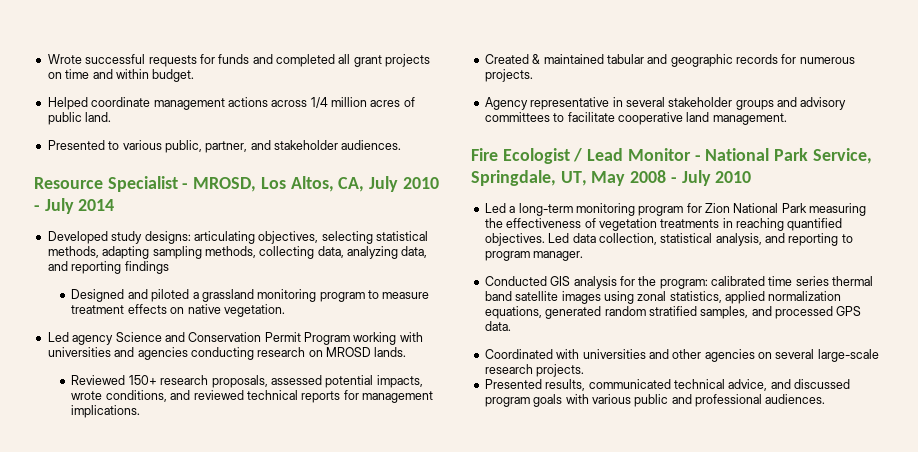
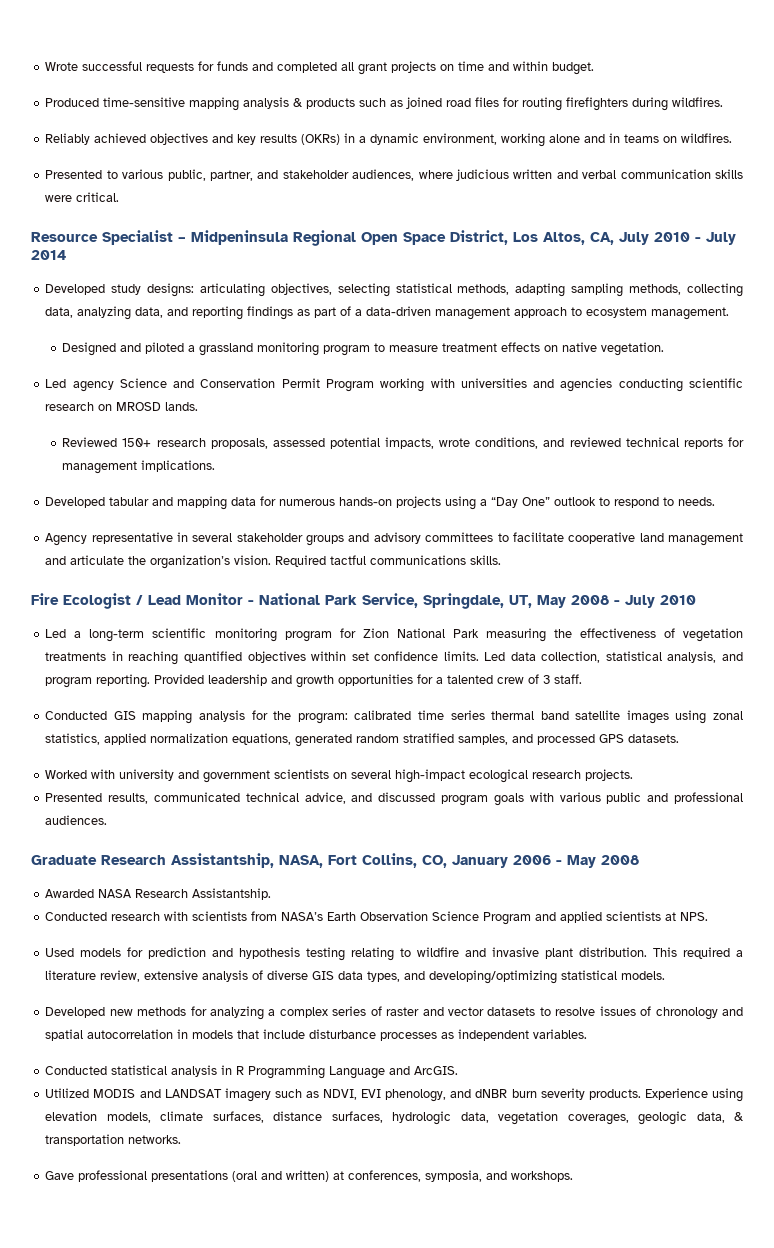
- Helped coordinate management actions across 1/4 million acres of public land.
+ Produced time-sensitive mapping analysis & products such as joined road files for routing firefighters during wildfires.
+ Reliably achieved objectives and key results (OKRs) in a dynamic environment, working alone and in teams on wildfires.
- Presented to various public, partner, and stakeholder audiences.
- Resource Specialist - MROSD, Los Altos, CA, July 2010 - July 2014
+ Presented to various public, partner, and stakeholder audiences, where judicious written and verbal communication skills were critical.
+ Resource Specialist – Midpeninsula Regional Open Space District, Los Altos, CA, July 2010 - July 2014
- Developed study designs: articulating objectives, selecting statistical methods, adapting sampling methods, collecting data, analyzing data, and reporting findings
+ Developed study designs: articulating objectives, selecting statistical methods, adapting sampling methods, collecting data, analyzing data, and reporting findings as part of a data-driven management approach to ecosystem management.
- Led agency Science and Conservation Permit Program working with universities and agencies conducting research on MROSD lands.
+ Led agency Science and Conservation Permit Program working with universities and agencies conducting scientific research on MROSD lands.
- Created & maintained tabular and geographic records for numerous projects.
+ Developed tabular and mapping data for numerous hands-on projects using a “Day One” outlook to respond to needs.
- Agency representative in several stakeholder groups and advisory committees to facilitate cooperative land management.
+ Agency representative in several stakeholder groups and advisory committees to facilitate cooperative land management and articulate the organization’s vision. Required tactful communications skills.
- Led a long-term monitoring program for Zion National Park measuring the effectiveness of vegetation treatments in reaching quantified objectives.
+ Led a long-term scientific monitoring program for Zion National Park measuring the effectiveness of vegetation treatments in reaching quantified objectives within set confidence limits.
- Led data collection, statistical analysis, and reporting to program manager.
+ Led data collection, statistical analysis, and program reporting. Provided leadership and growth opportunities for a talented crew of 3 staff.
- Conducted GIS analysis for the program: calibrated time series thermal band satellite images using zonal statistics, applied normalization equations, generated random stratified samples, and processed GPS data.
- Coordinated with universities and other agencies on several large-scale research projects.
+ Conducted GIS mapping analysis for the program: calibrated time series thermal band satellite images using zonal statistics, applied normalization equations, generated random stratified samples, and processed GPS datasets.
+ Worked with university and government scientists on several high-impact ecological research projects.
+ Graduate Research Assistantship, NASA, Fort Collins, CO, January 2006 - May 2008
+ Awarded NASA Research Assistantship.
+ Conducted research with scientists from NASA’s Earth Observation Science Program and applied scientists at NPS.
+ Used models for prediction and hypothesis testing relating to wildfire and invasive plant distribution. This required a literature review, extensive analysis of diverse GIS data types, and developing/optimizing statistical models.
+ Developed new methods for analyzing a complex series of raster and vector datasets to resolve issues of chronology and spatial autocorrelation in models that include disturbance processes as independent variables.
+ Conducted statistical analysis in R Programming Language and ArcGIS.
+ Utilized MODIS and LANDSAT imagery such as NDVI, EVI phenology, and dNBR burn severity products. Experience using elevation models, climate surfaces, distance surfaces, hydrologic data, vegetation coverages, geologic data, & transportation networks.
+ Gave professional presentations (oral and written) at conferences, symposia, and workshops.

